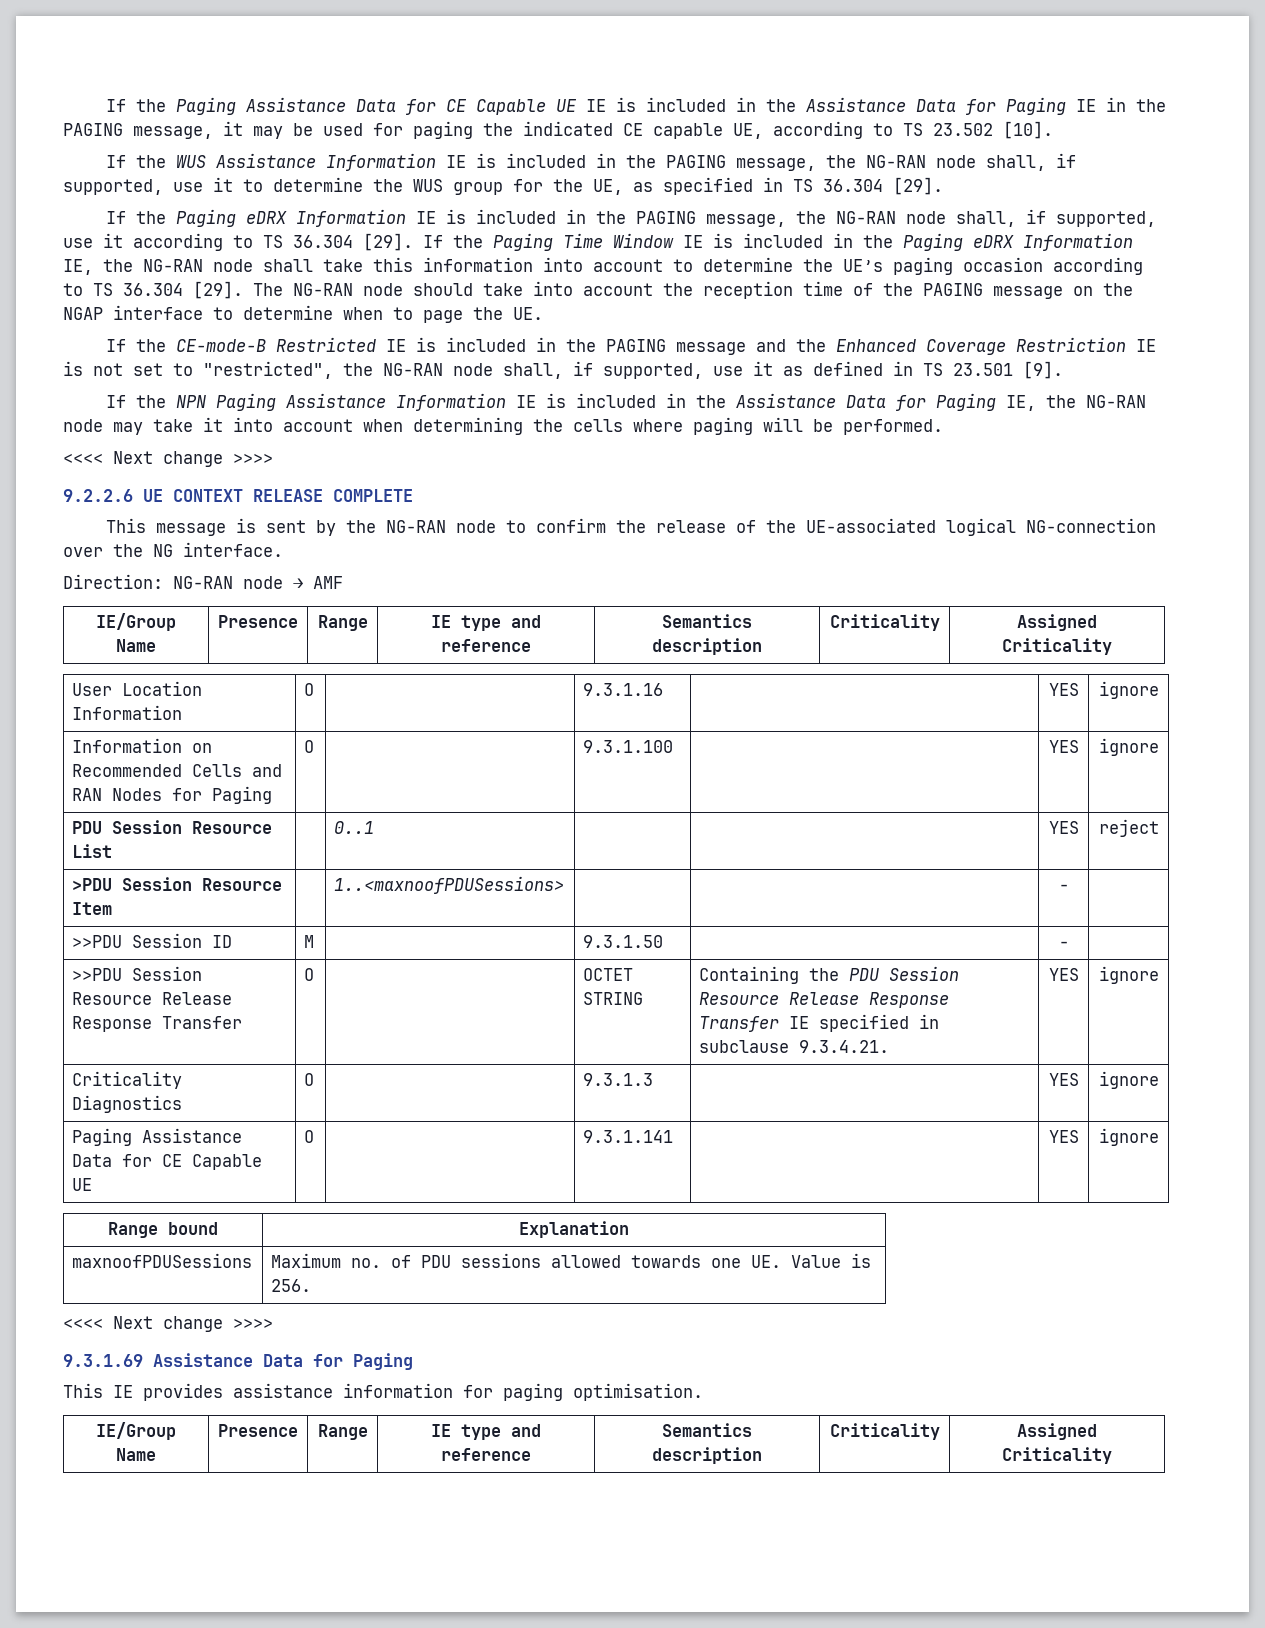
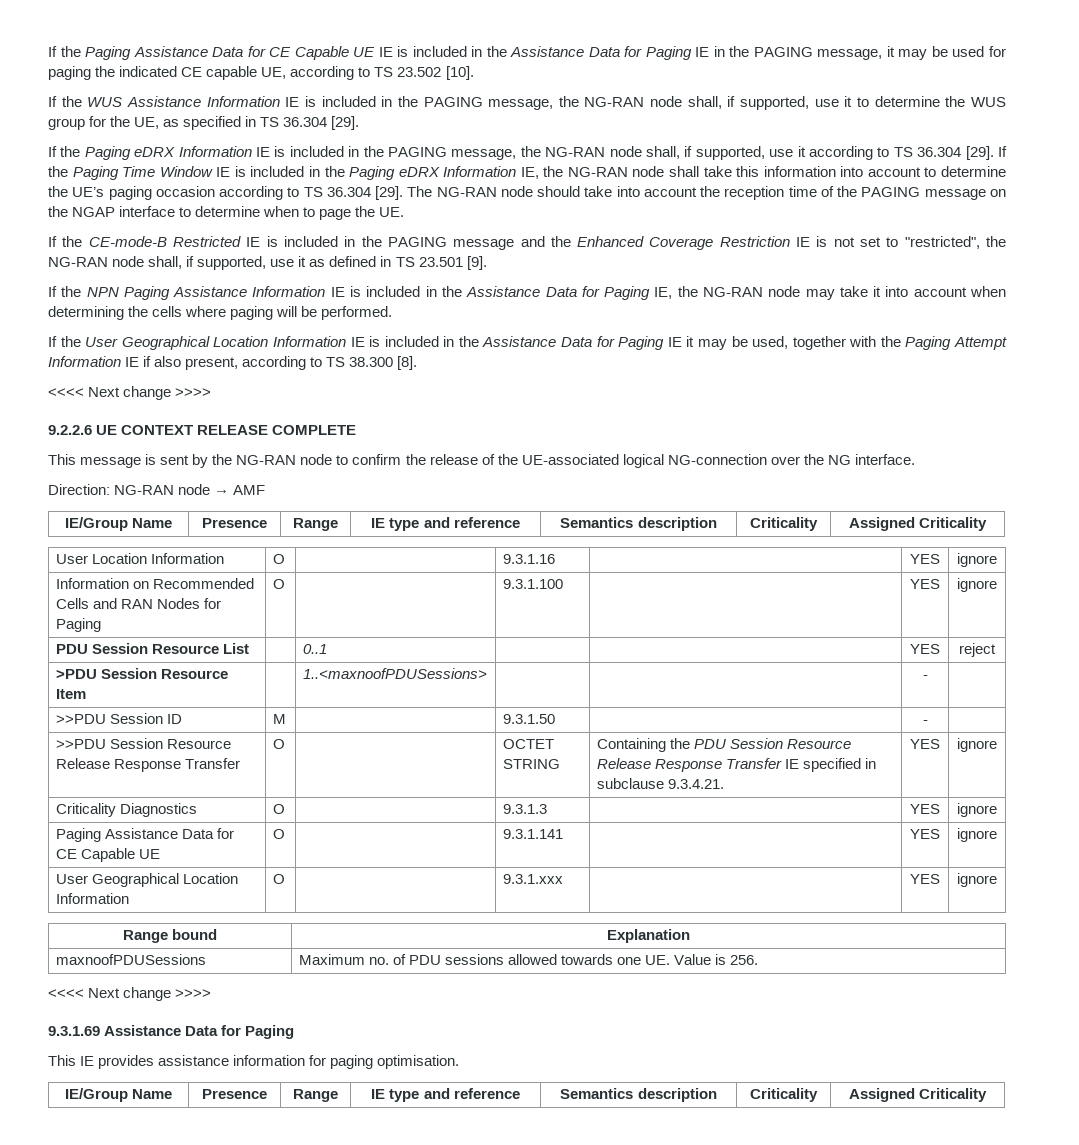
+ If the User Geographical Location Information IE is included in the Assistance Data for Paging IE it may be used, together with the Paging Attempt Information IE if also present, according to TS 38.300 [8].
+ User Geographical Location Information | O | | 9.3.1.xxx | | YES | ignore

